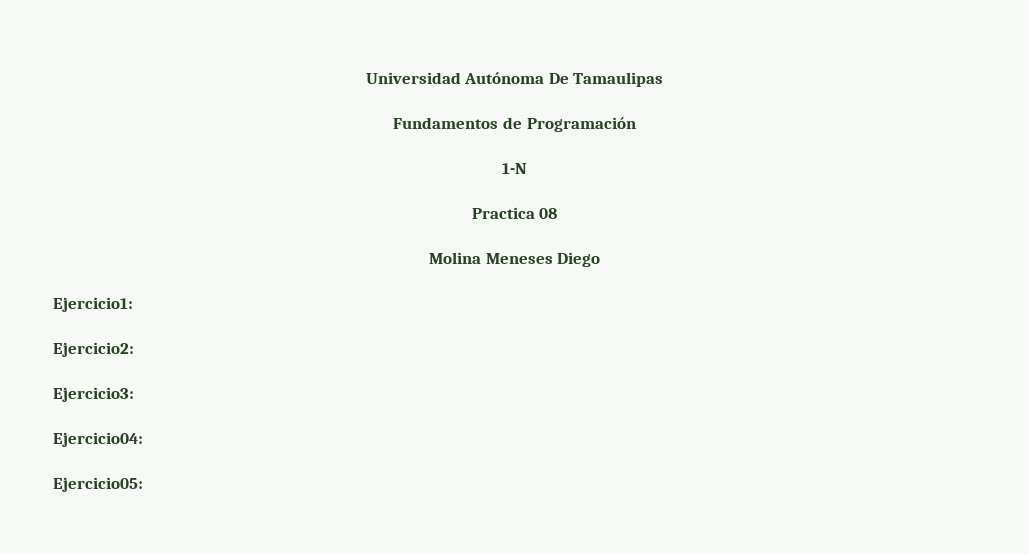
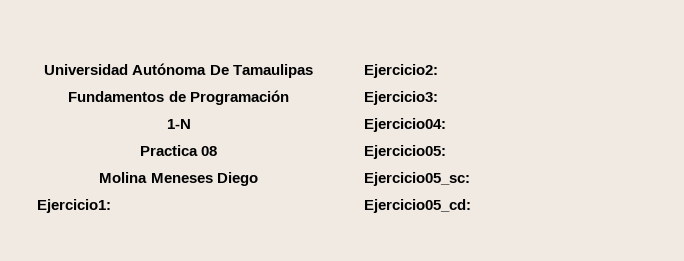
+ Ejercicio05_sc:
+ Ejercicio05_cd:

